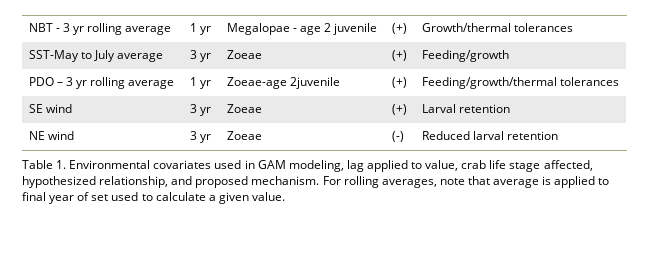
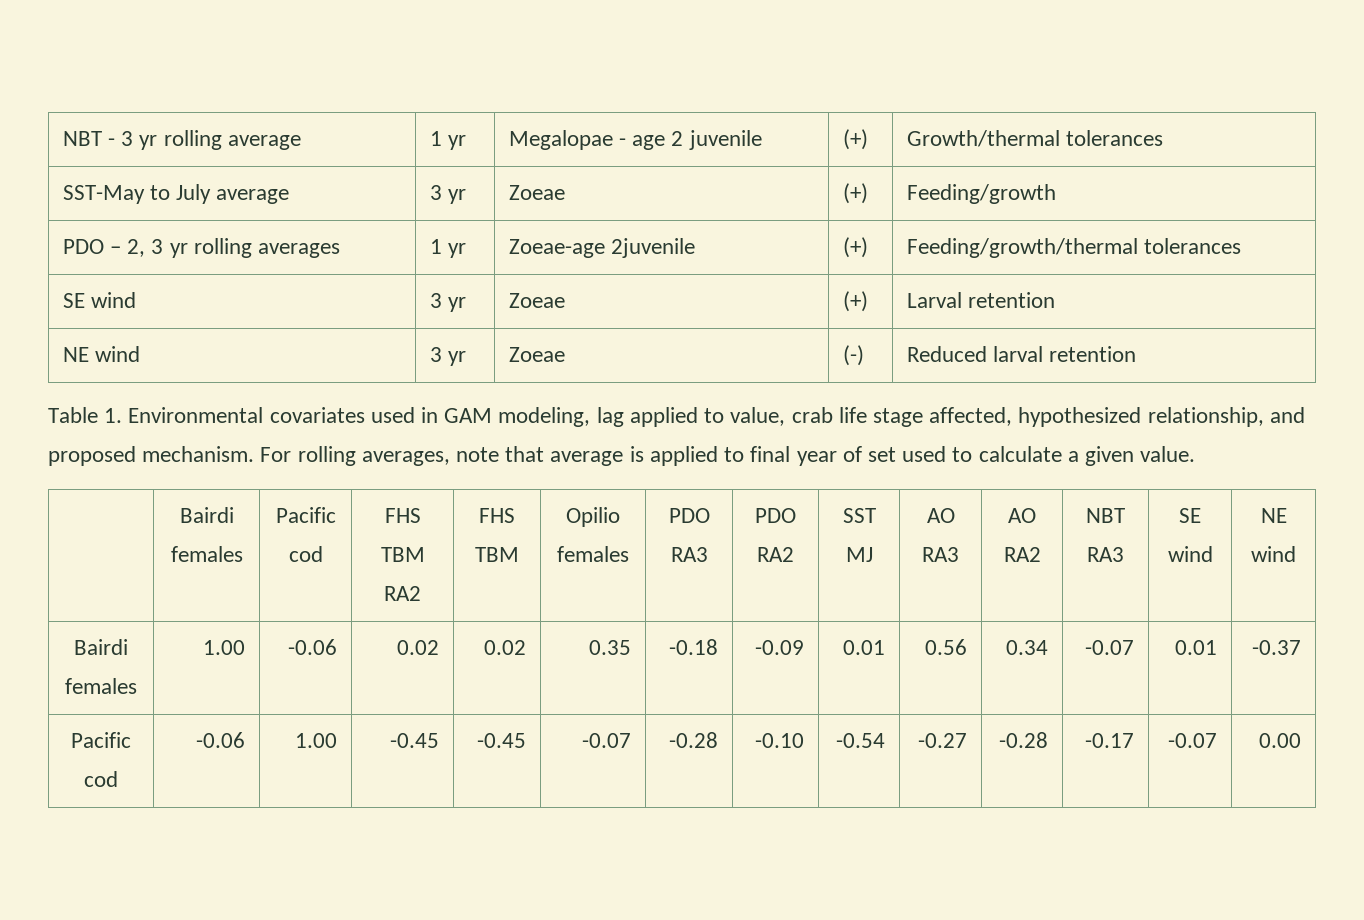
- PDO – 3 yr rolling average | 1 yr | Zoeae-age 2juvenile | (+) | Feeding/growth/thermal tolerances
+ PDO – 2, 3 yr rolling averages | 1 yr | Zoeae-age 2juvenile | (+) | Feeding/growth/thermal tolerances
+ | Bairdi females | Pacific cod | FHS TBM RA2 | FHS TBM | Opilio females | PDO RA3 | PDO RA2 | SST MJ | AO RA3 | AO RA2 | NBT RA3 | SE wind | NE wind
+ Bairdi females | 1.00 | -0.06 | 0.02 | 0.02 | 0.35 | -0.18 | -0.09 | 0.01 | 0.56 | 0.34 | -0.07 | 0.01 | -0.37
+ Pacific cod | -0.06 | 1.00 | -0.45 | -0.45 | -0.07 | -0.28 | -0.10 | -0.54 | -0.27 | -0.28 | -0.17 | -0.07 | 0.00

